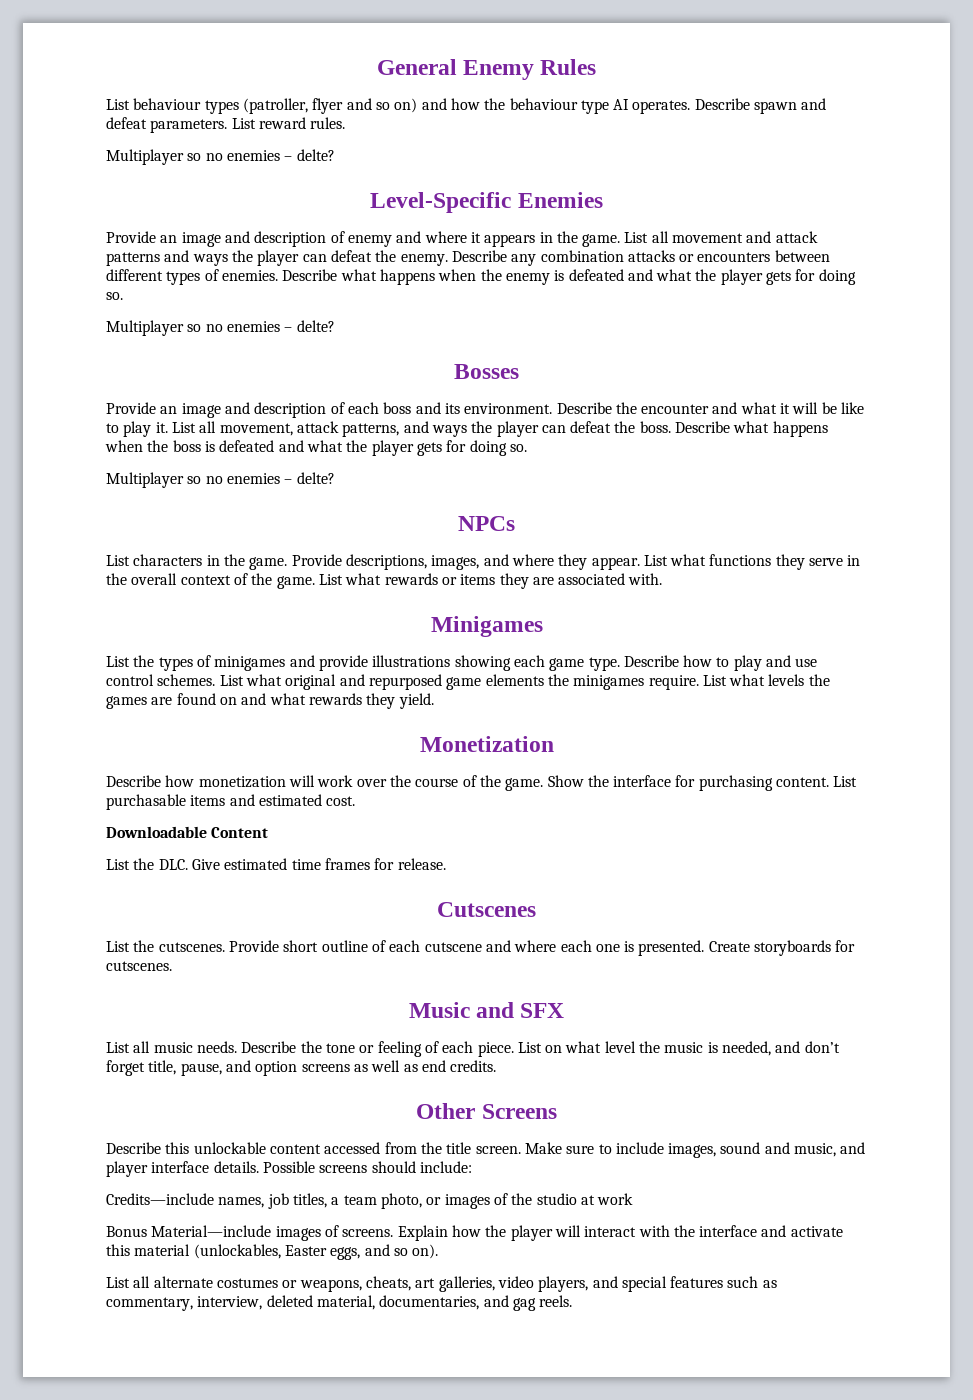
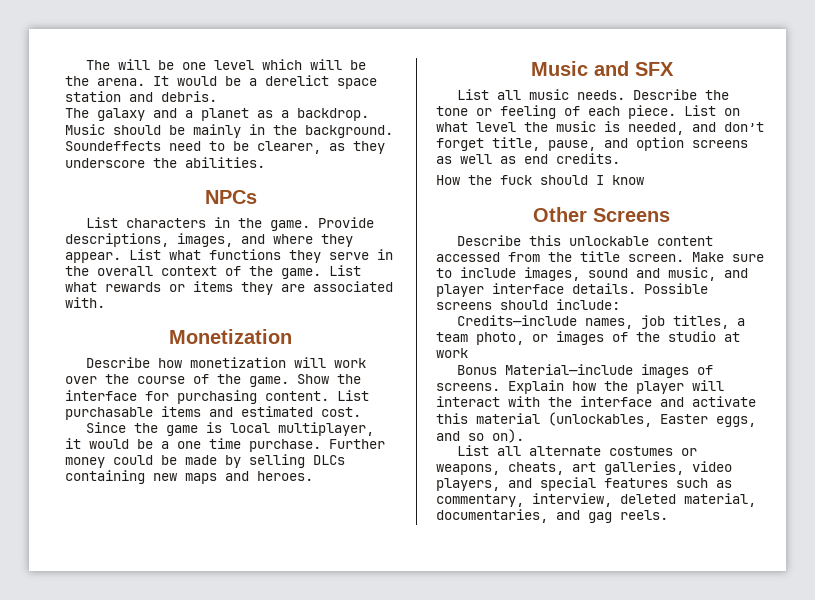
- General Enemy Rules
- List behaviour types (patroller, flyer and so on) and how the behaviour type AI operates. Describe spawn and defeat parameters. List reward rules.
- Multiplayer so no enemies – delte?
- Level-Specific Enemies
- Provide an image and description of enemy and where it appears in the game. List all movement and attack patterns and ways the player can defeat the enemy. Describe any combination attacks or encounters between different types of enemies. Describe what happens when the enemy is defeated and what the player gets for doing so.
- Multiplayer so no enemies – delte?
- Bosses
- Provide an image and description of each boss and its environment. Describe the encounter and what it will be like to play it. List all movement, attack patterns, and ways the player can defeat the boss. Describe what happens when the boss is defeated and what the player gets for doing so.
- Multiplayer so no enemies – delte?
+ The will be one level which will be the arena. It would be a derelict space station and debris.
+ The galaxy and a planet as a backdrop. Music should be mainly in the background. Soundeffects need to be clearer, as they underscore the abilities.
- Minigames
- List the types of minigames and provide illustrations showing each game type. Describe how to play and use control schemes. List what original and repurposed game elements the minigames require. List what levels the games are found on and what rewards they yield.
- Downloadable Content
- List the DLC. Give estimated time frames for release.
- Cutscenes
- List the cutscenes. Provide short outline of each cutscene and where each one is presented. Create storyboards for cutscenes.
+ Since the game is local multiplayer, it would be a one time purchase. Further money could be made by selling DLCs containing new maps and heroes.
+ How the fuck should I know

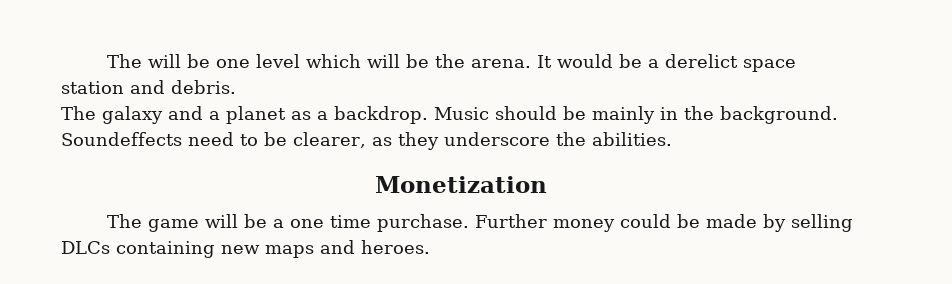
- NPCs
- List characters in the game. Provide descriptions, images, and where they appear. List what functions they serve in the overall context of the game. List what rewards or items they are associated with.
  Monetization
- Describe how monetization will work over the course of the game. Show the interface for purchasing content. List purchasable items and estimated cost.
- Since the game is local multiplayer, it would be a one time purchase.
+ The game will be a one time purchase.
- Music and SFX
- List all music needs. Describe the tone or feeling of each piece. List on what level the music is needed, and don’t forget title, pause, and option screens as well as end credits.
- How the fuck should I know
- Other Screens
- Describe this unlockable content accessed from the title screen. Make sure to include images, sound and music, and player interface details. Possible screens should include:
- Credits—include names, job titles, a team photo, or images of the studio at work
- Bonus Material—include images of screens. Explain how the player will interact with the interface and activate this material (unlockables, Easter eggs, and so on).
- List all alternate costumes or weapons, cheats, art galleries, video players, and special features such as commentary, interview, deleted material, documentaries, and gag reels.

